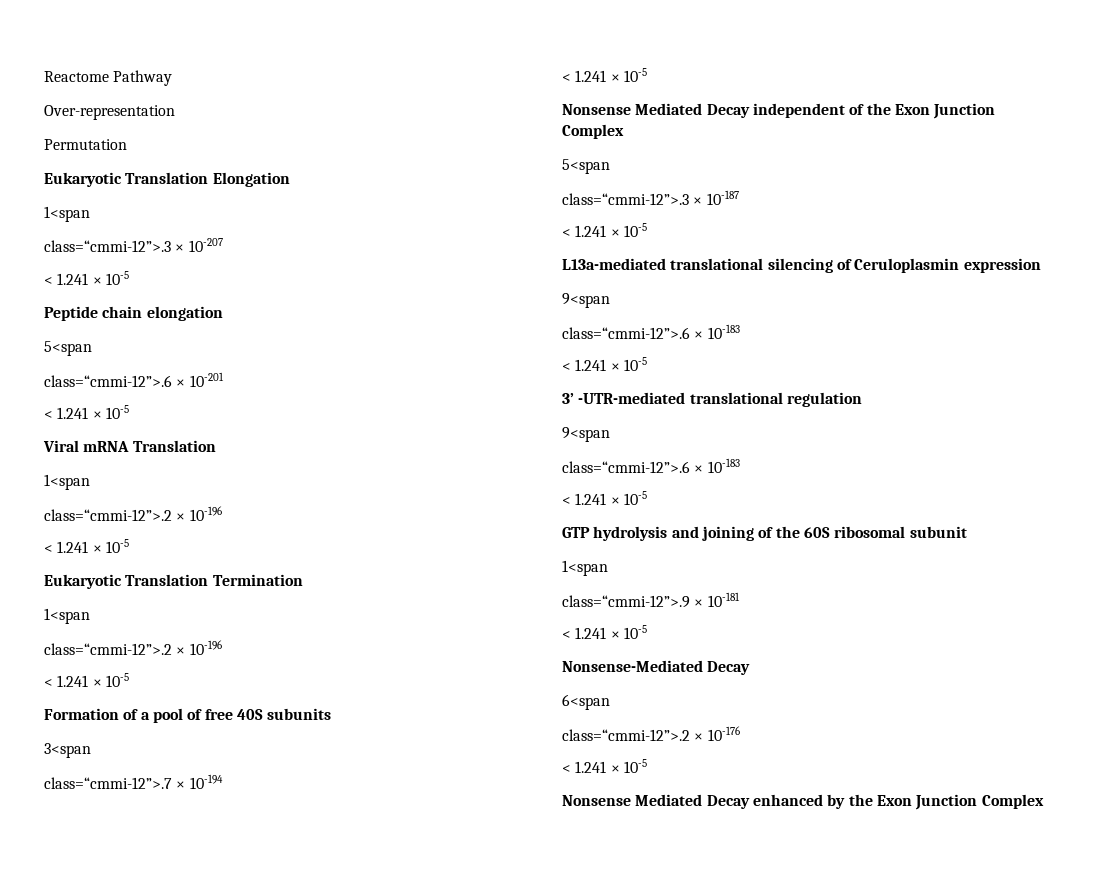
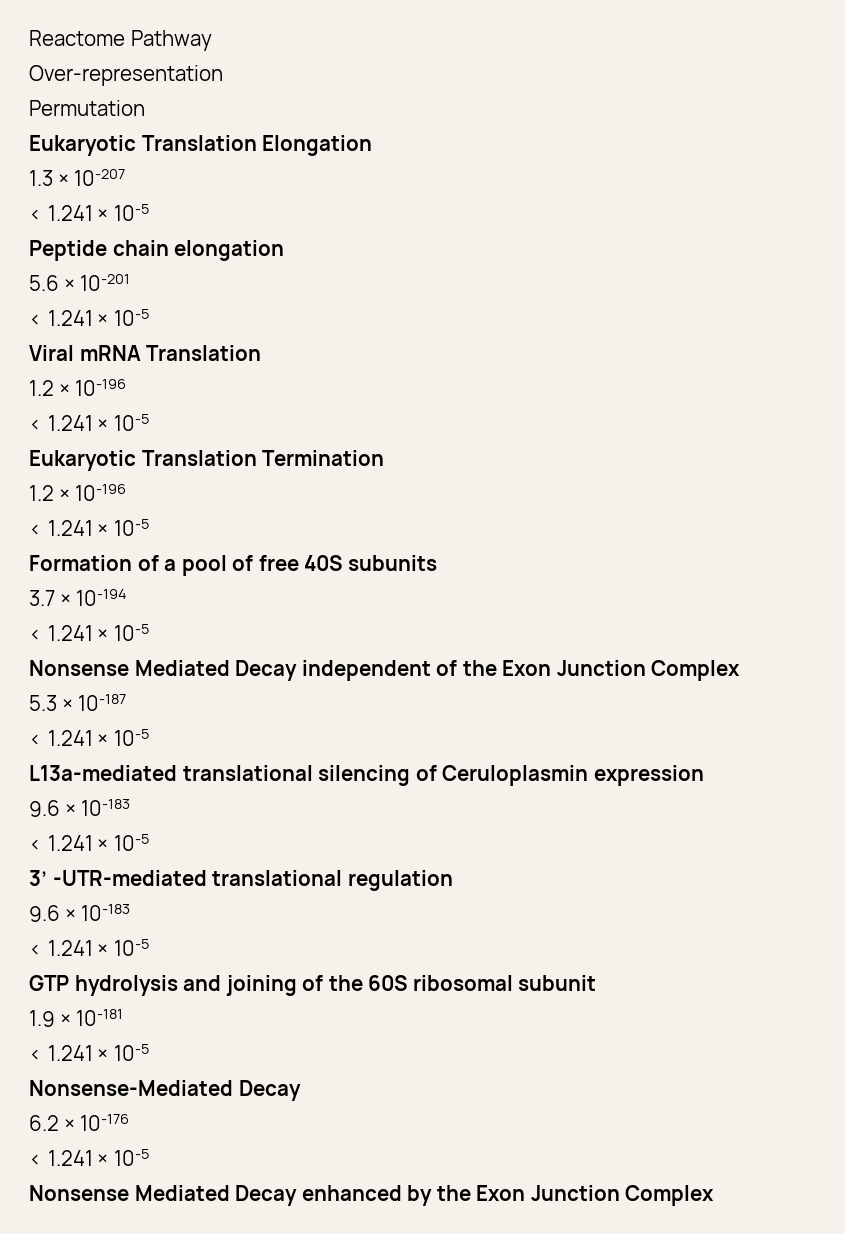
  Eukaryotic Translation Elongation
- 1<span
- class=“cmmi-12”>.3 × 10-207
+ 1.3 × 10-207
  Peptide chain elongation
- 5<span
- class=“cmmi-12”>.6 × 10-201
+ 5.6 × 10-201
  Viral mRNA Translation
- 1<span
- class=“cmmi-12”>.2 × 10-196
+ 1.2 × 10-196
  Eukaryotic Translation Termination
- 1<span
- class=“cmmi-12”>.2 × 10-196
+ 1.2 × 10-196
- 3<span
- class=“cmmi-12”>.7 × 10-194
+ 3.7 × 10-194
  Nonsense Mediated Decay independent of the Exon Junction Complex
- 5<span
- class=“cmmi-12”>.3 × 10-187
+ 5.3 × 10-187
  L13a-mediated translational silencing of Ceruloplasmin expression
- 9<span
- class=“cmmi-12”>.6 × 10-183
+ 9.6 × 10-183
  3’ -UTR-mediated translational regulation
- 9<span
- class=“cmmi-12”>.6 × 10-183
+ 9.6 × 10-183
  GTP hydrolysis and joining of the 60S ribosomal subunit
- 1<span
- class=“cmmi-12”>.9 × 10-181
+ 1.9 × 10-181
- 6<span
- class=“cmmi-12”>.2 × 10-176
+ 6.2 × 10-176

